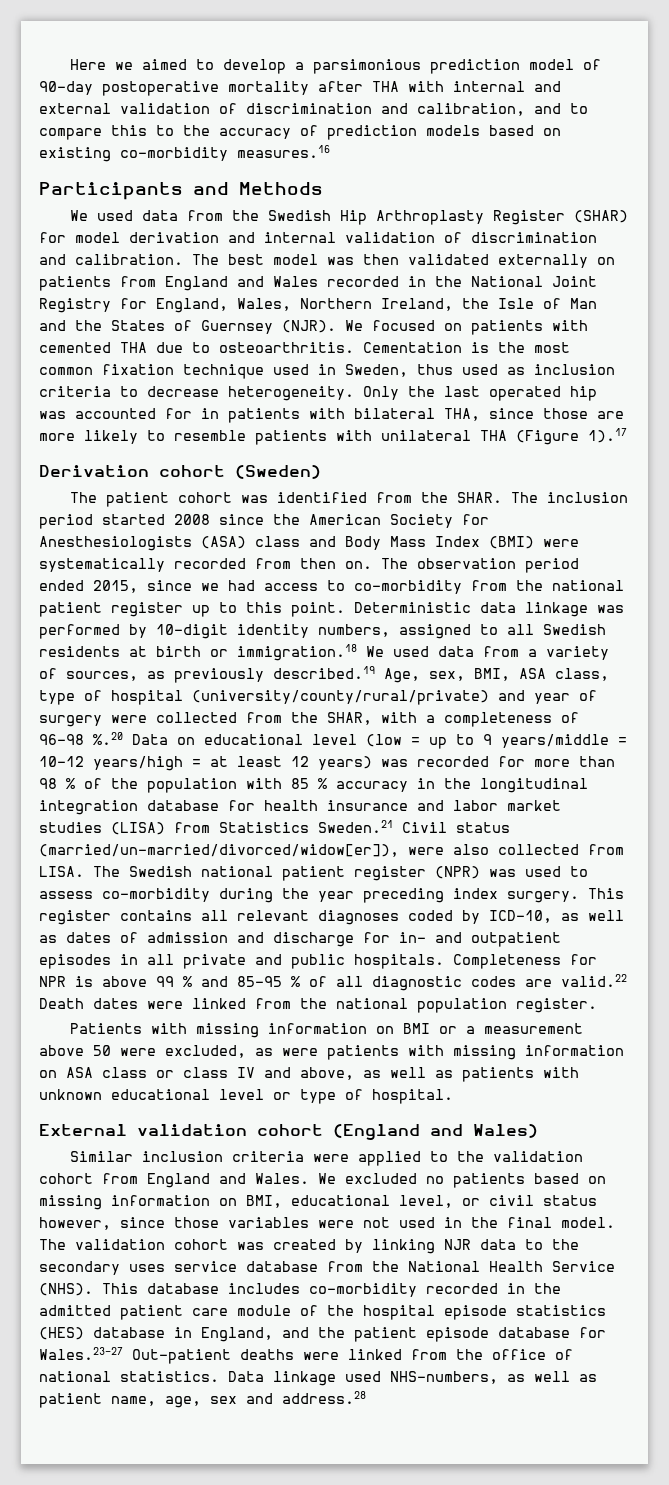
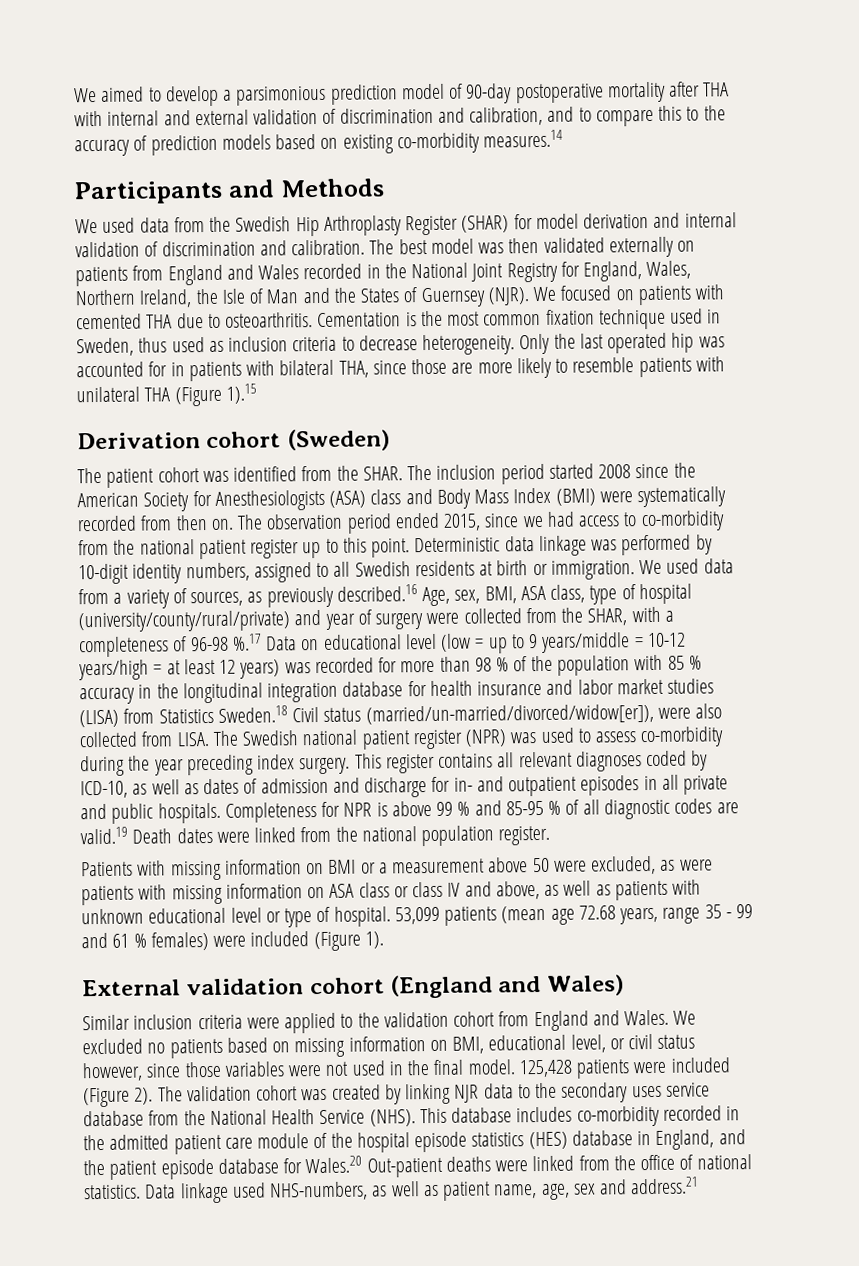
- Here we aimed to develop a parsimonious prediction model of 90-day postoperative mortality after THA with internal and external validation of discrimination and calibration, and to compare this to the accuracy of prediction models based on existing co-morbidity measures.16
+ We aimed to develop a parsimonious prediction model of 90-day postoperative mortality after THA with internal and external validation of discrimination and calibration, and to compare this to the accuracy of prediction models based on existing co-morbidity measures.14
- Only the last operated hip was accounted for in patients with bilateral THA, since those are more likely to resemble patients with unilateral THA (Figure 1).17
+ Only the last operated hip was accounted for in patients with bilateral THA, since those are more likely to resemble patients with unilateral THA (Figure 1).15
- Deterministic data linkage was performed by 10-digit identity numbers, assigned to all Swedish residents at birth or immigration.18 We used data from a variety of sources, as previously described.19 Age, sex, BMI, ASA class, type of hospital (university/county/rural/private) and year of surgery were collected from the SHAR, with a completeness of 96-98 %.20 Data on educational level (low = up to 9 years/middle = 10-12 years/high = at least 12 years) was recorded for more than 98 % of the population with 85 % accuracy in the longitudinal integration database for health insurance and labor market studies (LISA) from Statistics Sweden.21 Civil status (married/un-married/divorced/widow[er]), were also collected from LISA.
+ Deterministic data linkage was performed by 10-digit identity numbers, assigned to all Swedish residents at birth or immigration. We used data from a variety of sources, as previously described.16 Age, sex, BMI, ASA class, type of hospital (university/county/rural/private) and year of surgery were collected from the SHAR, with a completeness of 96-98 %.17 Data on educational level (low = up to 9 years/middle = 10-12 years/high = at least 12 years) was recorded for more than 98 % of the population with 85 % accuracy in the longitudinal integration database for health insurance and labor market studies (LISA) from Statistics Sweden.18 Civil status (married/un-married/divorced/widow[er]), were also collected from LISA.
- Completeness for NPR is above 99 % and 85-95 % of all diagnostic codes are valid.22 Death dates were linked from the national population register.
+ Completeness for NPR is above 99 % and 85-95 % of all diagnostic codes are valid.19 Death dates were linked from the national population register.
+ 53,099 patients (mean age 72.68 years, range 35 - 99 and 61 % females) were included (Figure 1).
+ 125,428 patients were included (Figure 2).
- This database includes co-morbidity recorded in the admitted patient care module of the hospital episode statistics (HES) database in England, and the patient episode database for Wales.23–27 Out-patient deaths were linked from the office of national statistics.
+ This database includes co-morbidity recorded in the admitted patient care module of the hospital episode statistics (HES) database in England, and the patient episode database for Wales.20 Out-patient deaths were linked from the office of national statistics.
- Data linkage used NHS-numbers, as well as patient name, age, sex and address.28
+ Data linkage used NHS-numbers, as well as patient name, age, sex and address.21

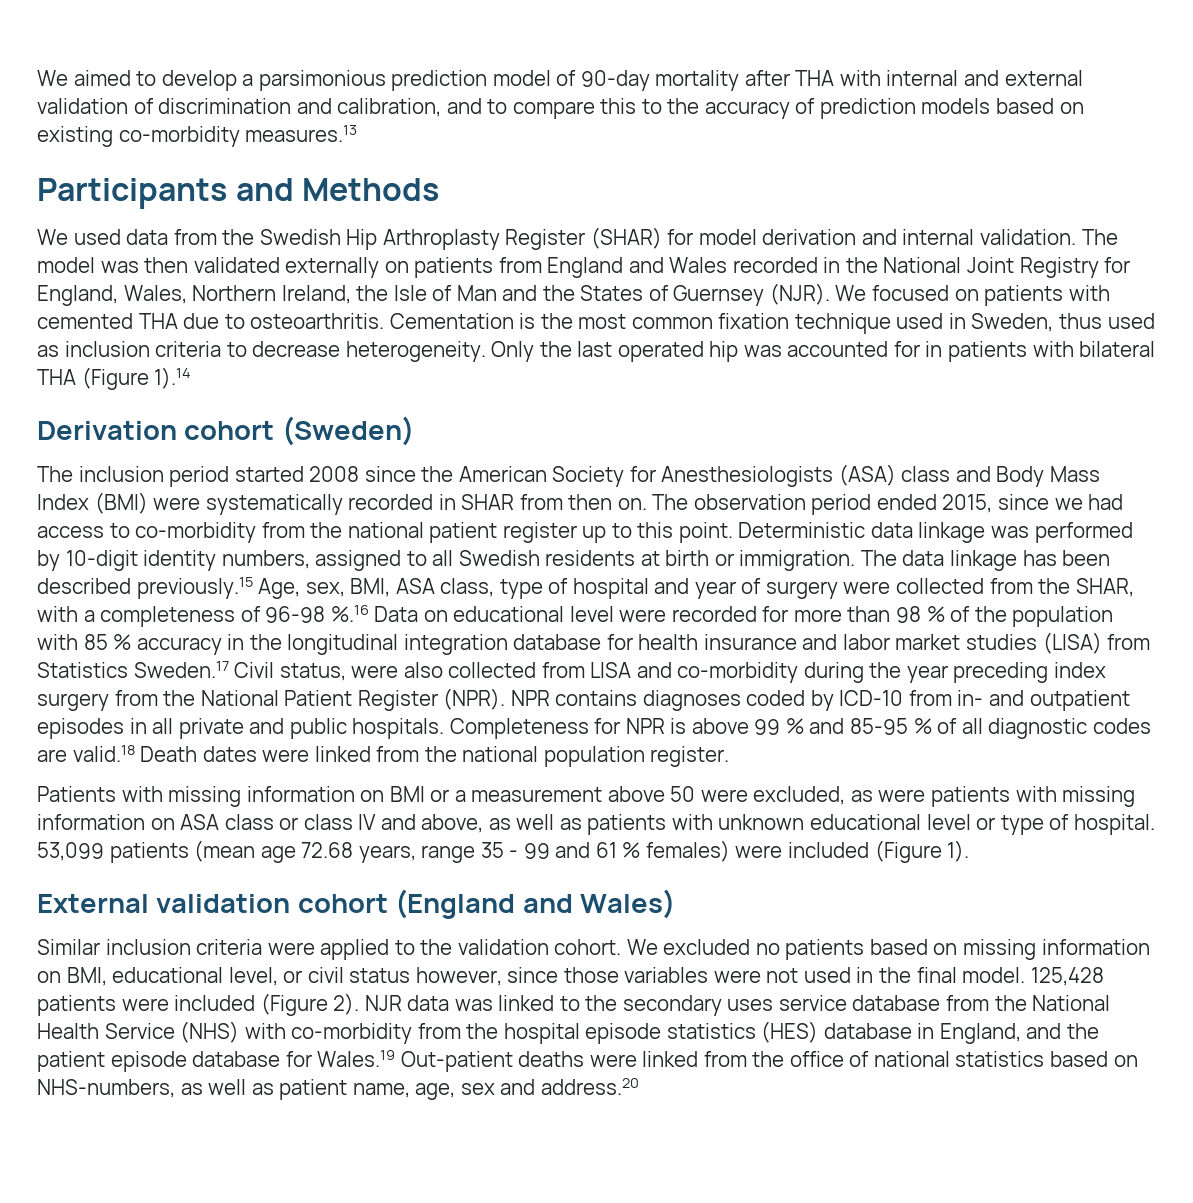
- We aimed to develop a parsimonious prediction model of 90-day postoperative mortality after THA with internal and external validation of discrimination and calibration, and to compare this to the accuracy of prediction models based on existing co-morbidity measures.14
+ We aimed to develop a parsimonious prediction model of 90-day mortality after THA with internal and external validation of discrimination and calibration, and to compare this to the accuracy of prediction models based on existing co-morbidity measures.13
- We used data from the Swedish Hip Arthroplasty Register (SHAR) for model derivation and internal validation of discrimination and calibration. The best model was then validated externally on patients from England and Wales recorded in the National Joint Registry for England, Wales, Northern Ireland, the Isle of Man and the States of Guernsey (NJR).
+ We used data from the Swedish Hip Arthroplasty Register (SHAR) for model derivation and internal validation. The model was then validated externally on patients from England and Wales recorded in the National Joint Registry for England, Wales, Northern Ireland, the Isle of Man and the States of Guernsey (NJR).
- Only the last operated hip was accounted for in patients with bilateral THA, since those are more likely to resemble patients with unilateral THA (Figure 1).15
+ Only the last operated hip was accounted for in patients with bilateral THA (Figure 1).14
- The patient cohort was identified from the SHAR. The inclusion period started 2008 since the American Society for Anesthesiologists (ASA) class and Body Mass Index (BMI) were systematically recorded from then on.
+ The inclusion period started 2008 since the American Society for Anesthesiologists (ASA) class and Body Mass Index (BMI) were systematically recorded in SHAR from then on.
- We used data from a variety of sources, as previously described.16 Age, sex, BMI, ASA class, type of hospital (university/county/rural/private) and year of surgery were collected from the SHAR, with a completeness of 96-98 %.17 Data on educational level (low = up to 9 years/middle = 10-12 years/high = at least 12 years) was recorded for more than 98 % of the population with 85 % accuracy in the longitudinal integration database for health insurance and labor market studies (LISA) from Statistics Sweden.18 Civil status (married/un-married/divorced/widow[er]), were also collected from LISA. The Swedish national patient register (NPR) was used to assess co-morbidity during the year preceding index surgery. This register contains all relevant diagnoses coded by ICD-10, as well as dates of admission and discharge for in- and outpatient episodes in all private and public hospitals.
+ The data linkage has been described previously.15 Age, sex, BMI, ASA class, type of hospital and year of surgery were collected from the SHAR, with a completeness of 96-98 %.16 Data on educational level were recorded for more than 98 % of the population with 85 % accuracy in the longitudinal integration database for health insurance and labor market studies (LISA) from Statistics Sweden.17 Civil status, were also collected from LISA and co-morbidity during the year preceding index surgery from the National Patient Register (NPR). NPR contains diagnoses coded by ICD-10 from in- and outpatient episodes in all private and public hospitals.
- Completeness for NPR is above 99 % and 85-95 % of all diagnostic codes are valid.19 Death dates were linked from the national population register.
+ Completeness for NPR is above 99 % and 85-95 % of all diagnostic codes are valid.18 Death dates were linked from the national population register.
- Similar inclusion criteria were applied to the validation cohort from England and Wales.
+ Similar inclusion criteria were applied to the validation cohort.
- The validation cohort was created by linking NJR data to the secondary uses service database from the National Health Service (NHS). This database includes co-morbidity recorded in the admitted patient care module of the hospital episode statistics (HES) database in England, and the patient episode database for Wales.20 Out-patient deaths were linked from the office of national statistics. Data linkage used NHS-numbers, as well as patient name, age, sex and address.21
+ NJR data was linked to the secondary uses service database from the National Health Service (NHS) with co-morbidity from the hospital episode statistics (HES) database in England, and the patient episode database for Wales.19 Out-patient deaths were linked from the office of national statistics based on NHS-numbers, as well as patient name, age, sex and address.20

